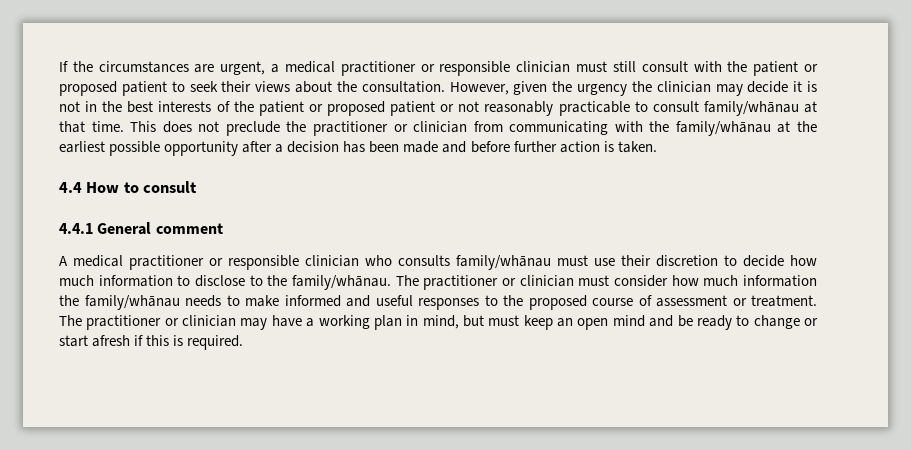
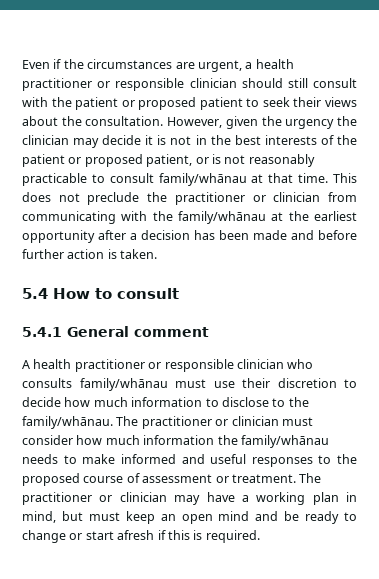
- If the circumstances are urgent, a medical practitioner or responsible clinician must still consult with the patient or proposed patient to seek their views about the consultation.
+ Even if the circumstances are urgent, a health practitioner or responsible clinician should still consult with the patient or proposed patient to seek their views about the consultation.
- However, given the urgency the clinician may decide it is not in the best interests of the patient or proposed patient or not reasonably practicable to consult family/whānau at that time.
+ However, given the urgency the clinician may decide it is not in the best interests of the patient or proposed patient, or is not reasonably practicable to consult family/whānau at that time.
- This does not preclude the practitioner or clinician from communicating with the family/whānau at the earliest possible opportunity after a decision has been made and before further action is taken.
+ This does not preclude the practitioner or clinician from communicating with the family/whānau at the earliest opportunity after a decision has been made and before further action is taken.
- 4.4 How to consult
+ 5.4 How to consult
- 4.4.1 General comment
+ 5.4.1 General comment
- A medical practitioner or responsible clinician who consults family/whānau must use their discretion to decide how much information to disclose to the family/whānau.
+ A health practitioner or responsible clinician who consults family/whānau must use their discretion to decide how much information to disclose to the family/whānau.

